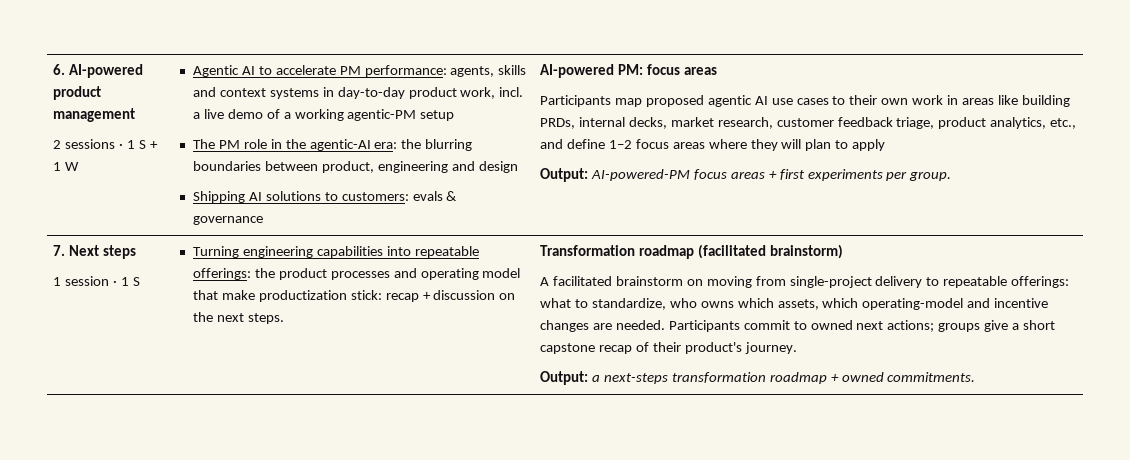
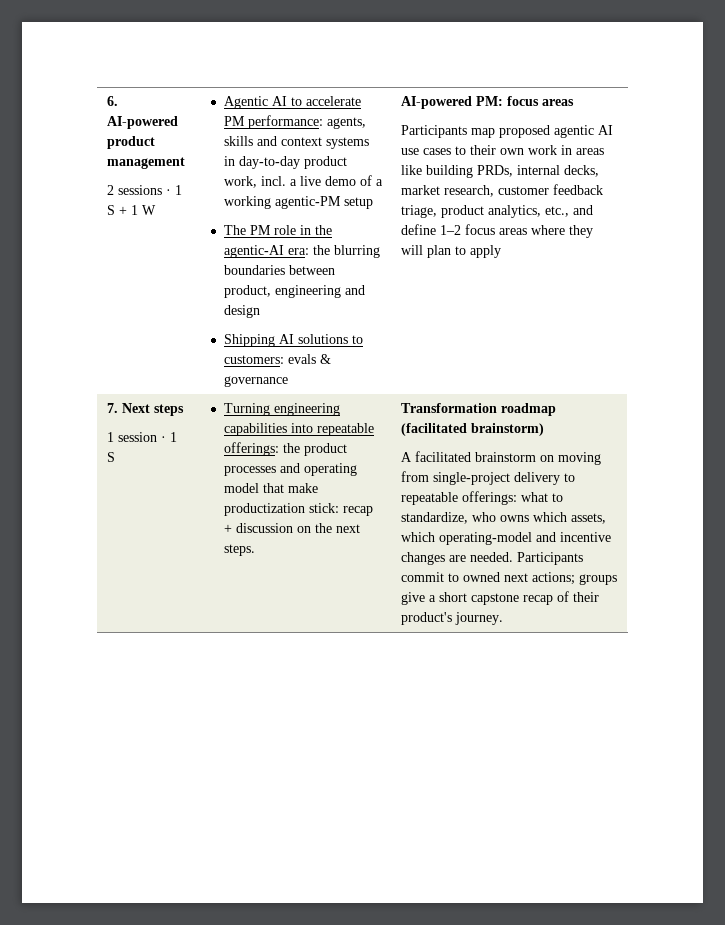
- Output: AI-powered-PM focus areas + first experiments per group.
- Output: a next-steps transformation roadmap + owned commitments.

